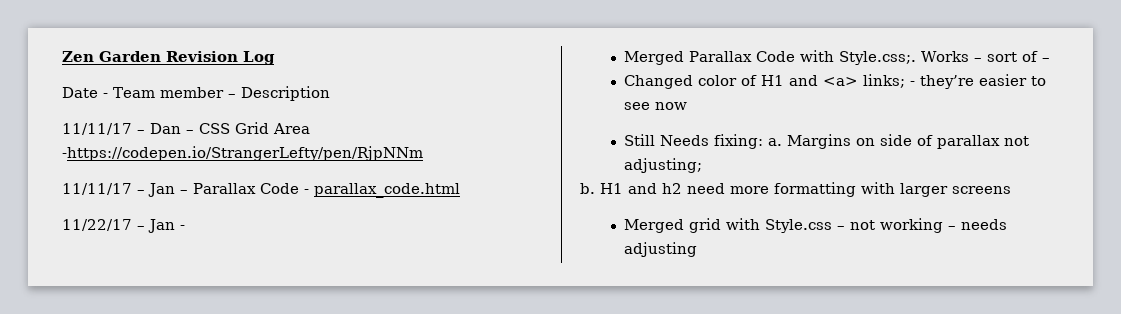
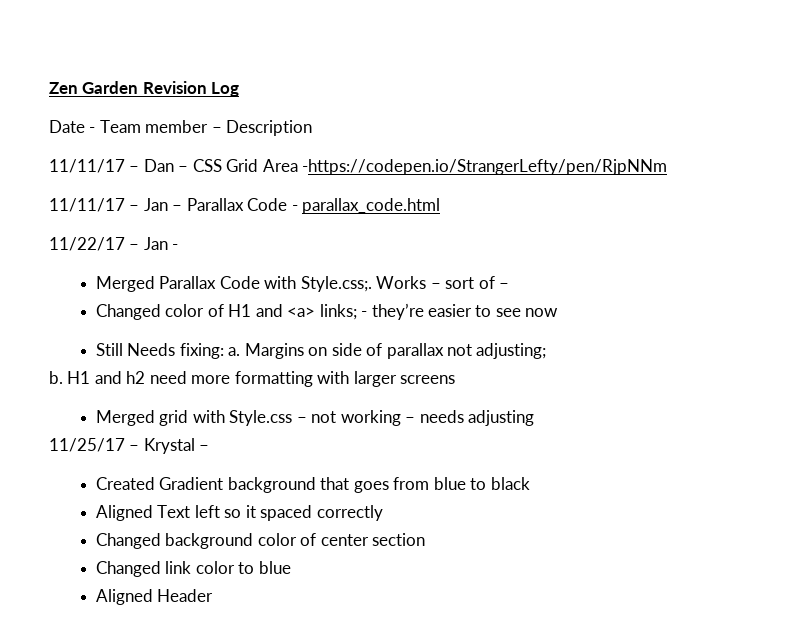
+ 11/25/17 – Krystal –
+ Created Gradient background that goes from blue to black
+ Aligned Text left so it spaced correctly
+ Changed background color of center section
+ Changed link color to blue
+ Aligned Header

